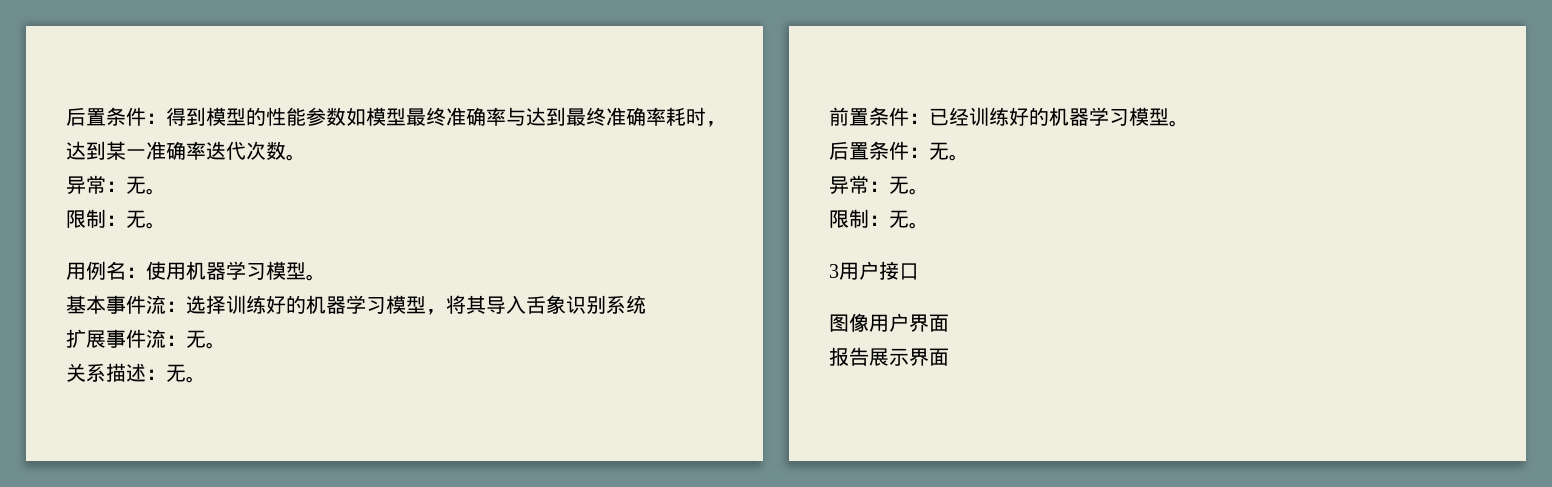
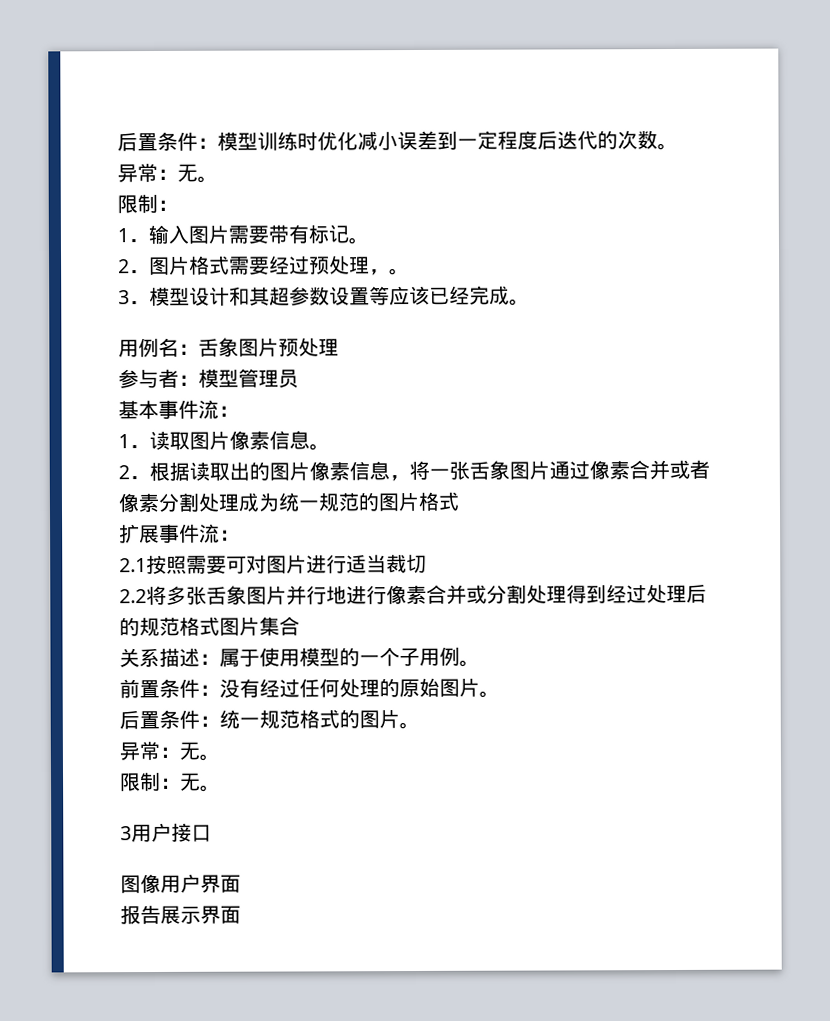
- 后置条件：得到模型的性能参数如模型最终准确率与达到最终准确率耗时，达到某一准确率迭代次数。
+ 后置条件：模型训练时优化减小误差到一定程度后迭代的次数。
  异常：无。
- 限制：无。
- 用例名：使用机器学习模型。
- 基本事件流：选择训练好的机器学习模型，将其导入舌象识别系统
- 扩展事件流：无。
- 关系描述：无。
- 前置条件：已经训练好的机器学习模型。
+ 限制：
+ 1．输入图片需要带有标记。
+ 2．图片格式需要经过预处理，。
+ 3．模型设计和其超参数设置等应该已经完成。
+ 用例名：舌象图片预处理
+ 参与者：模型管理员
+ 基本事件流：
+ 1．读取图片像素信息。
+ 2．根据读取出的图片像素信息，将一张舌象图片通过像素合并或者像素分割处理成为统一规范的图片格式
+ 扩展事件流：
+ 2.1按照需要可对图片进行适当裁切
+ 2.2将多张舌象图片并行地进行像素合并或分割处理得到经过处理后的规范格式图片集合
+ 关系描述：属于使用模型的一个子用例。
+ 前置条件：没有经过任何处理的原始图片。
- 后置条件：无。
+ 后置条件：统一规范格式的图片。

